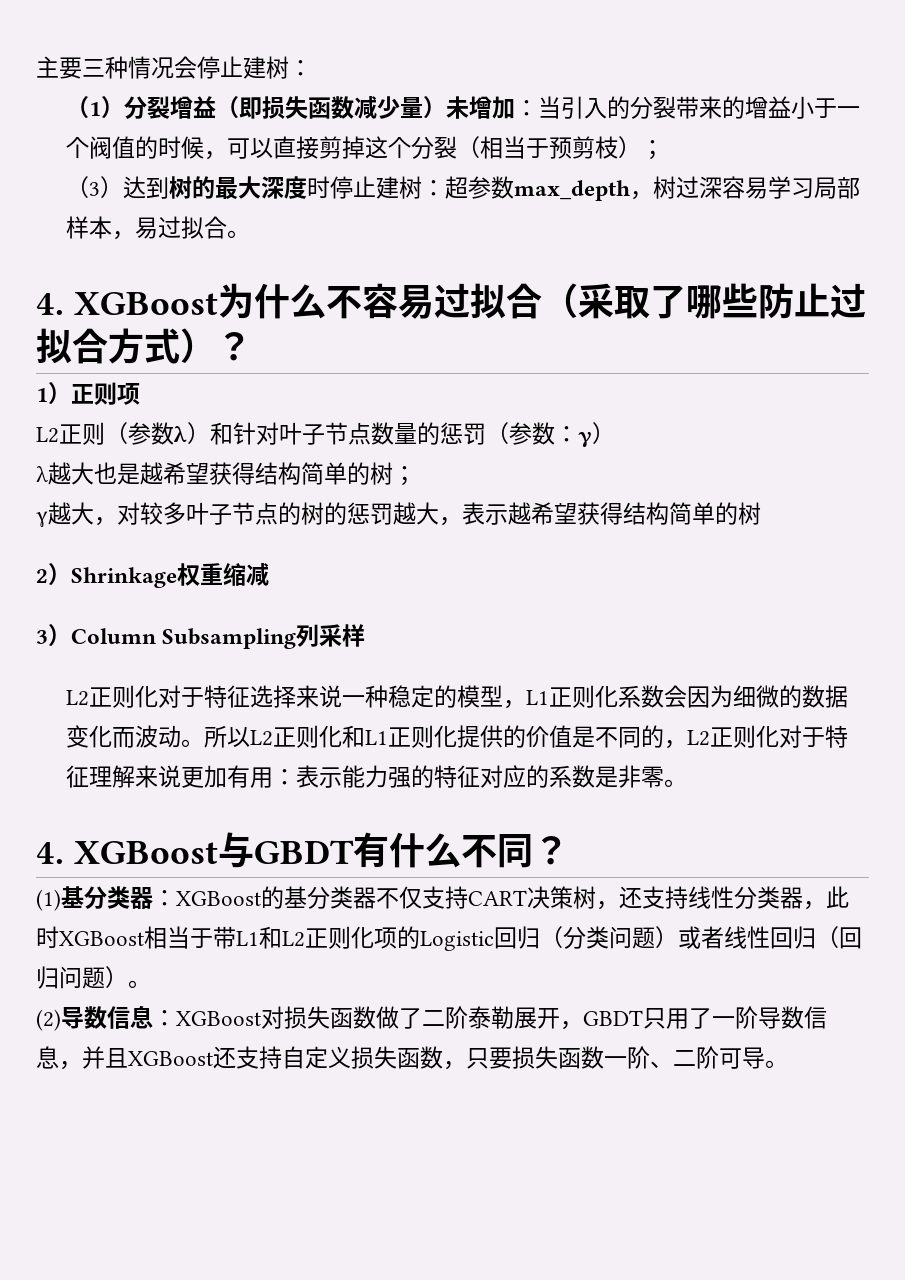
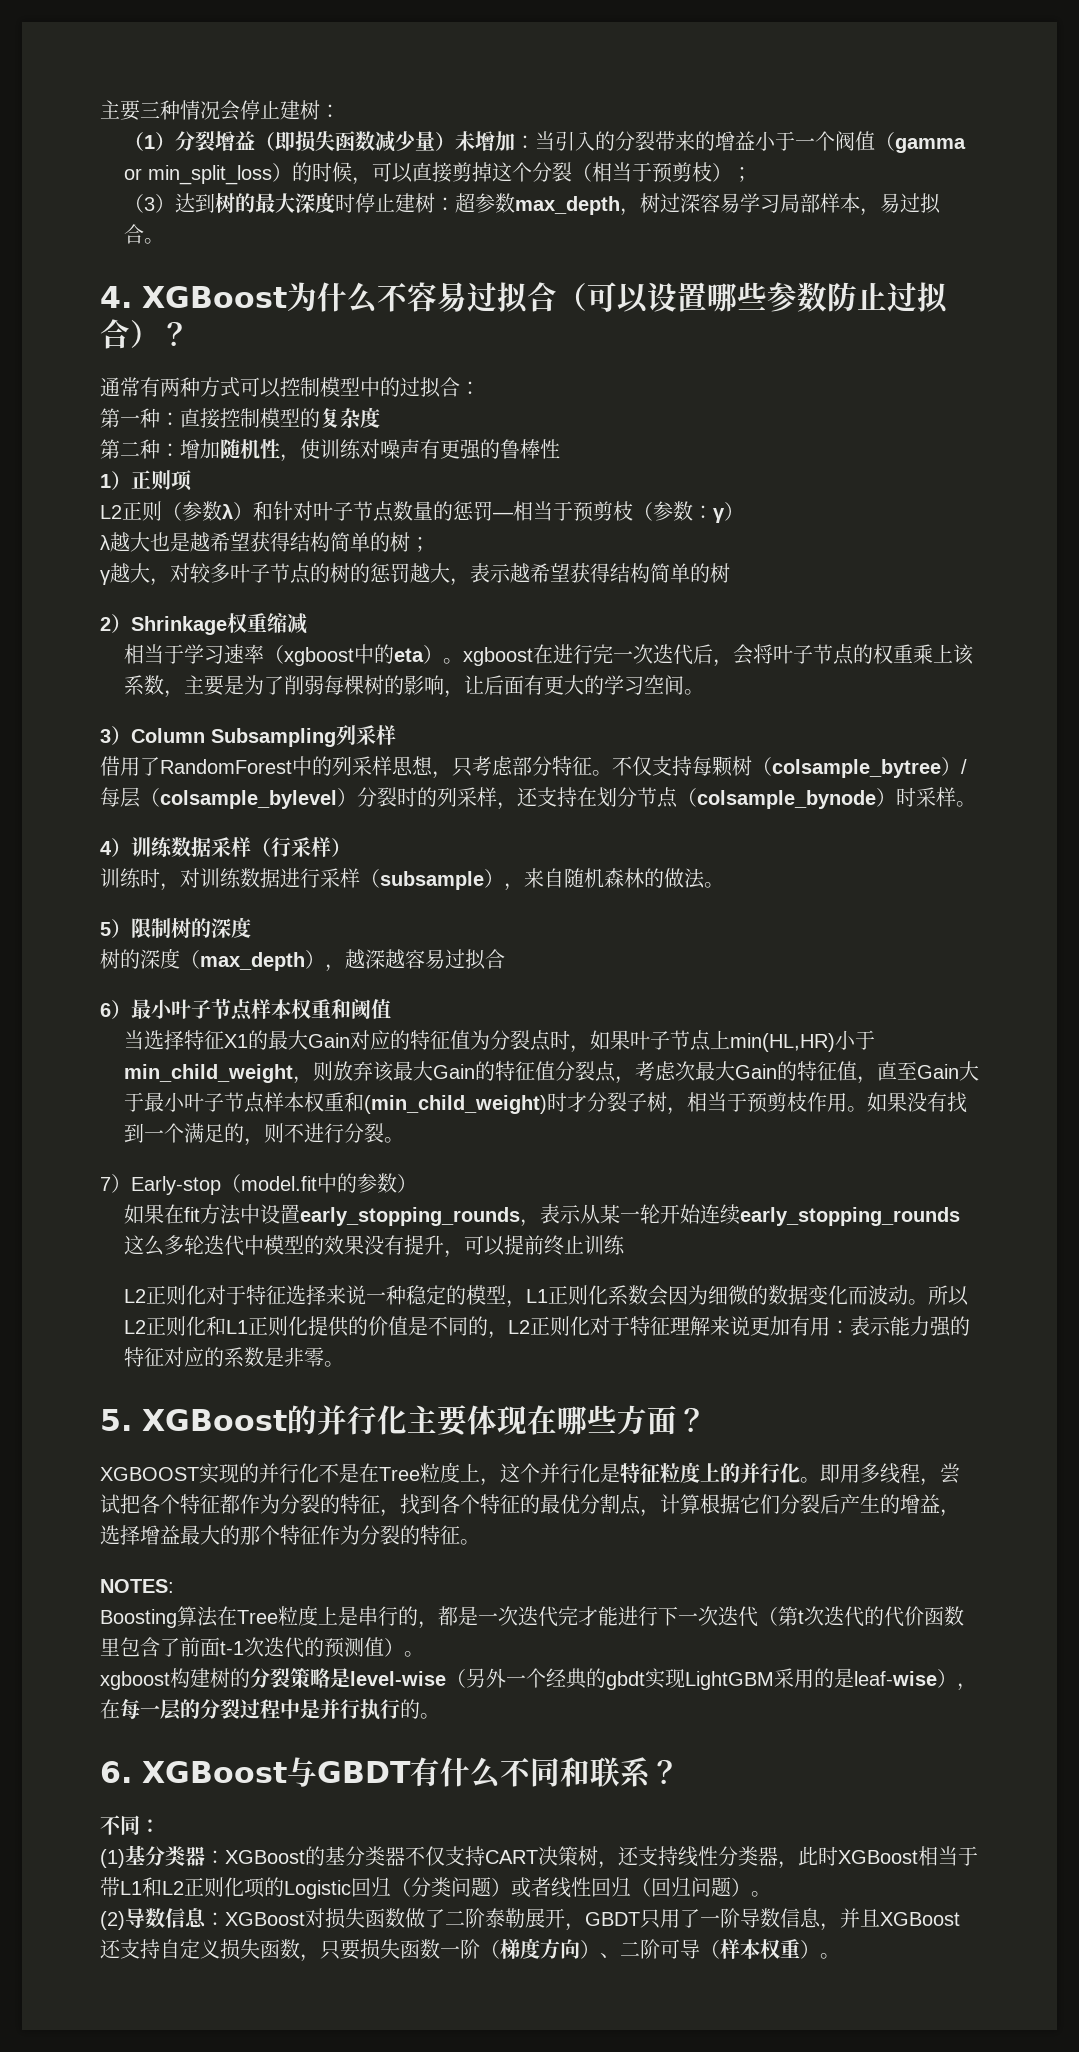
- （1）分裂增益（即损失函数减少量）未增加：当引入的分裂带来的增益小于一个阀值的时候，可以直接剪掉这个分裂（相当于预剪枝）；
+ （1）分裂增益（即损失函数减少量）未增加：当引入的分裂带来的增益小于一个阀值（gamma or min_split_loss）的时候，可以直接剪掉这个分裂（相当于预剪枝）；
- 4. XGBoost为什么不容易过拟合（采取了哪些防止过拟合方式）？
+ 4. XGBoost为什么不容易过拟合（可以设置哪些参数防止过拟合）？
+ 通常有两种方式可以控制模型中的过拟合：
+ 第一种：直接控制模型的复杂度
+ 第二种：增加随机性，使训练对噪声有更强的鲁棒性
- L2正则（参数λ）和针对叶子节点数量的惩罚（参数：γ）
+ L2正则（参数λ）和针对叶子节点数量的惩罚—相当于预剪枝（参数：γ）
+ 相当于学习速率（xgboost中的eta）。xgboost在进行完一次迭代后，会将叶子节点的权重乘上该系数，主要是为了削弱每棵树的影响，让后面有更大的学习空间。
+ 借用了RandomForest中的列采样思想，只考虑部分特征。不仅支持每颗树（colsample_bytree）/每层（colsample_bylevel）分裂时的列采样，还支持在划分节点（colsample_bynode）时采样。
+ 4）训练数据采样（行采样）
+ 训练时，对训练数据进行采样（subsample），来自随机森林的做法。
+ 5）限制树的深度
+ 树的深度（max_depth），越深越容易过拟合
+ 6）最小叶子节点样本权重和阈值
+ 当选择特征X1的最大Gain对应的特征值为分裂点时，如果叶子节点上min(HL,HR)小于min_child_weight，则放弃该最大Gain的特征值分裂点，考虑次最大Gain的特征值，直至Gain大于最小叶子节点样本权重和(min_child_weight)时才分裂子树，相当于预剪枝作用。如果没有找到一个满足的，则不进行分裂。
+ 7）Early-stop（model.fit中的参数）
+ 如果在fit方法中设置early_stopping_rounds，表示从某一轮开始连续early_stopping_rounds这么多轮迭代中模型的效果没有提升，可以提前终止训练
- 4. XGBoost与GBDT有什么不同？
+ 5. XGBoost的并行化主要体现在哪些方面？
+ XGBOOST实现的并行化不是在Tree粒度上，这个并行化是特征粒度上的并行化。即用多线程，尝试把各个特征都作为分裂的特征，找到各个特征的最优分割点，计算根据它们分裂后产生的增益，选择增益最大的那个特征作为分裂的特征。
+ NOTES:
+ Boosting算法在Tree粒度上是串行的，都是一次迭代完才能进行下一次迭代（第t次迭代的代价函数里包含了前面t-1次迭代的预测值）。
+ xgboost构建树的分裂策略是level-wise（另外一个经典的gbdt实现LightGBM采用的是leaf-wise），在每一层的分裂过程中是并行执行的。
+ 6. XGBoost与GBDT有什么不同和联系？
+ 不同：
- (2)导数信息：XGBoost对损失函数做了二阶泰勒展开，GBDT只用了一阶导数信息，并且XGBoost还支持自定义损失函数，只要损失函数一阶、二阶可导。
+ (2)导数信息：XGBoost对损失函数做了二阶泰勒展开，GBDT只用了一阶导数信息，并且XGBoost还支持自定义损失函数，只要损失函数一阶（梯度方向）、二阶可导（样本权重）。

